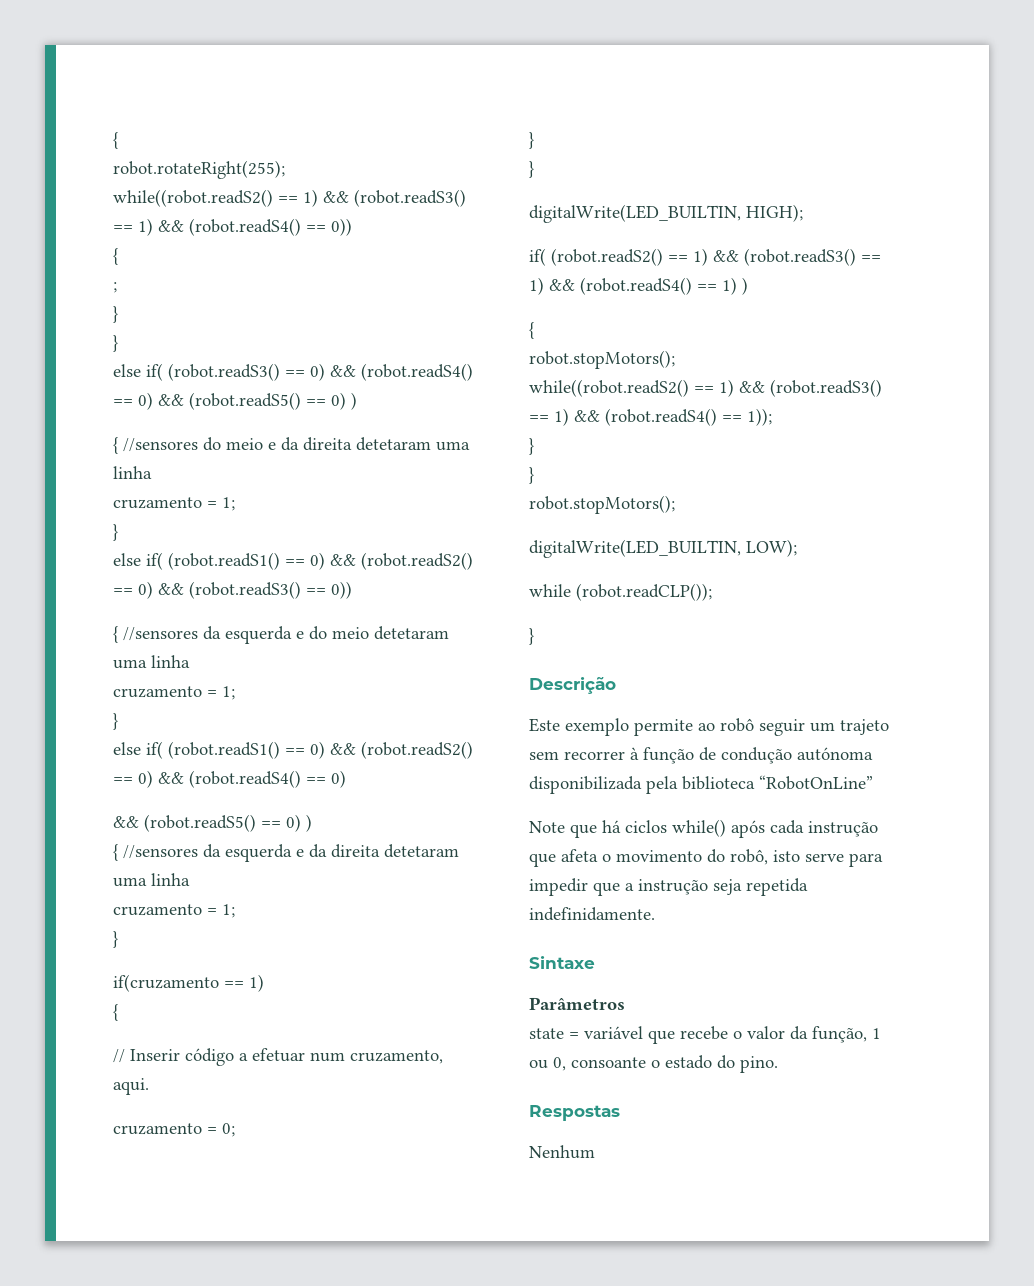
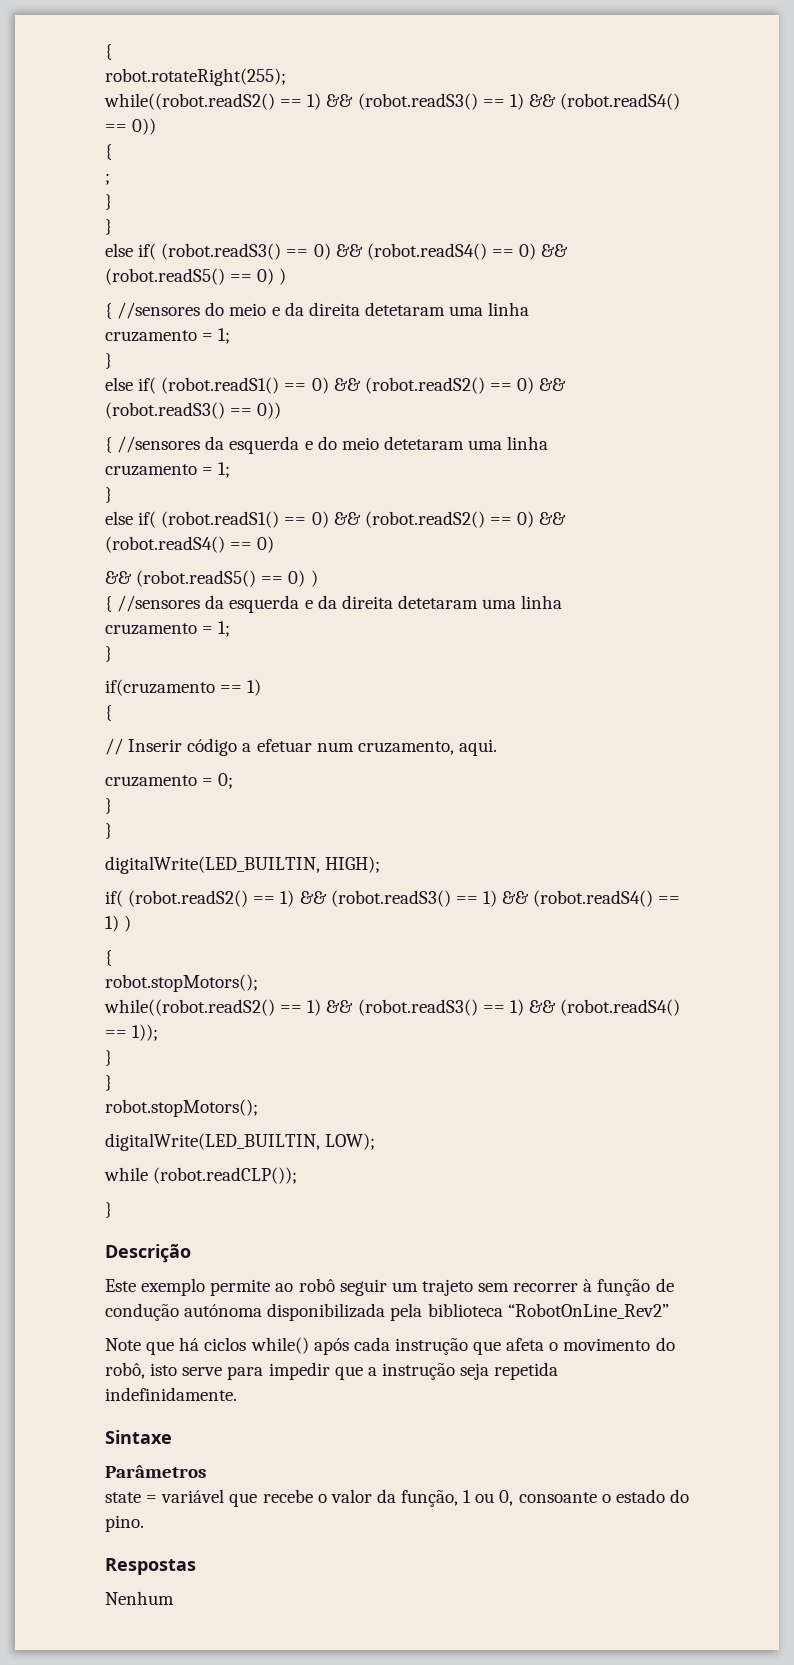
- Este exemplo permite ao robô seguir um trajeto sem recorrer à função de condução autónoma disponibilizada pela biblioteca “RobotOnLine”
+ Este exemplo permite ao robô seguir um trajeto sem recorrer à função de condução autónoma disponibilizada pela biblioteca “RobotOnLine_Rev2”

